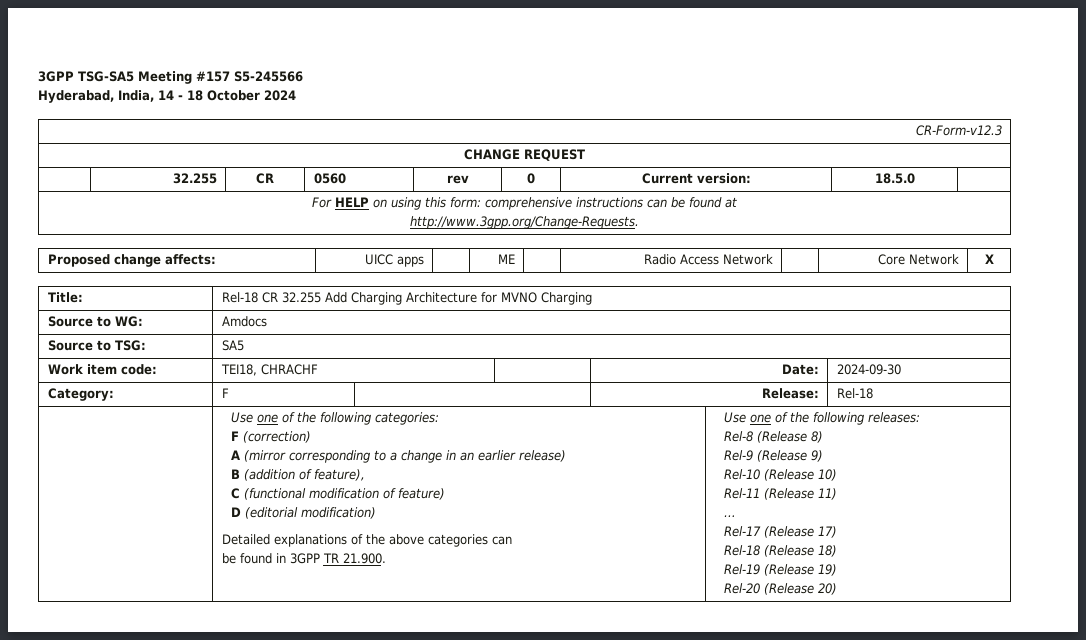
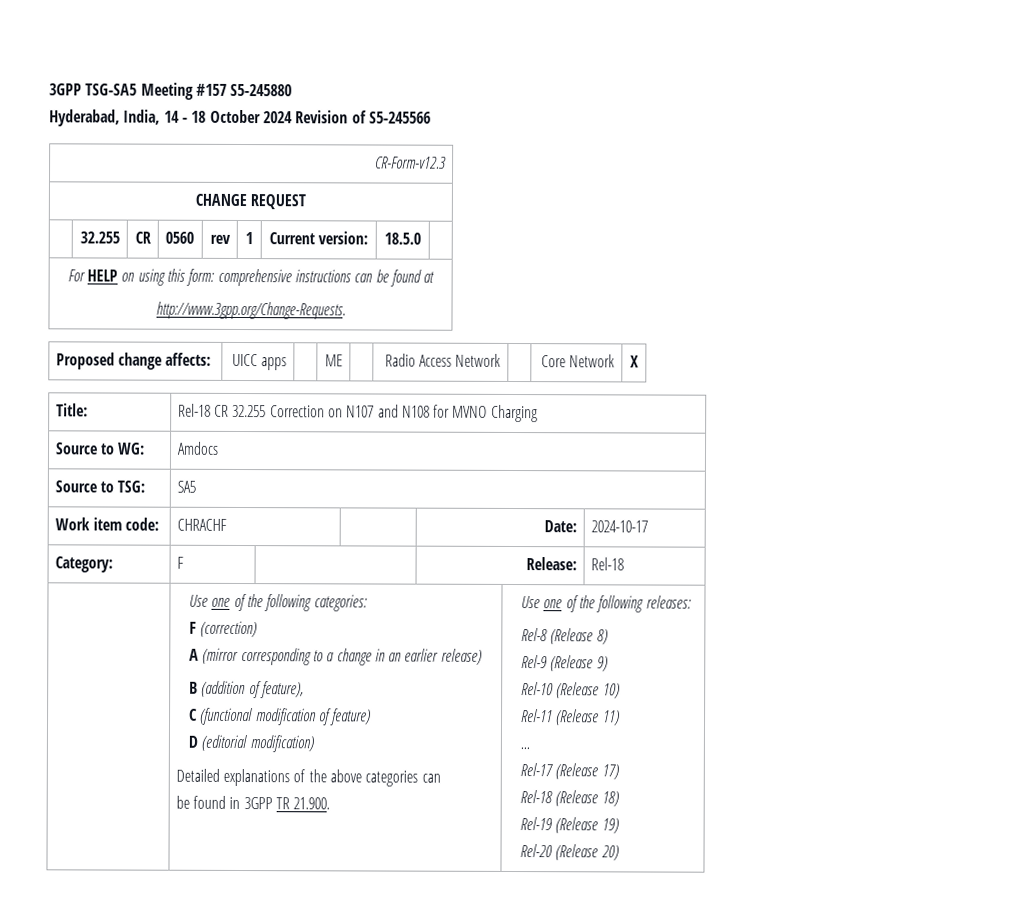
- 3GPP TSG-SA5 Meeting #157 S5-245566
+ 3GPP TSG-SA5 Meeting #157 S5-245880
- Hyderabad, India, 14 - 18 October 2024
+ Hyderabad, India, 14 - 18 October 2024 Revision of S5-245566
- | 32.255 | CR | 0560 | rev | 0 | Current version: | 18.5.0 |
+ | 32.255 | CR | 0560 | rev | 1 | Current version: | 18.5.0 |
- Title: | Rel-18 CR 32.255 Add Charging Architecture for MVNO Charging
+ Title: | Rel-18 CR 32.255 Correction on N107 and N108 for MVNO Charging
- Work item code: | TEI18, CHRACHF | | Date: | 2024-09-30
+ Work item code: | CHRACHF | | Date: | 2024-10-17

